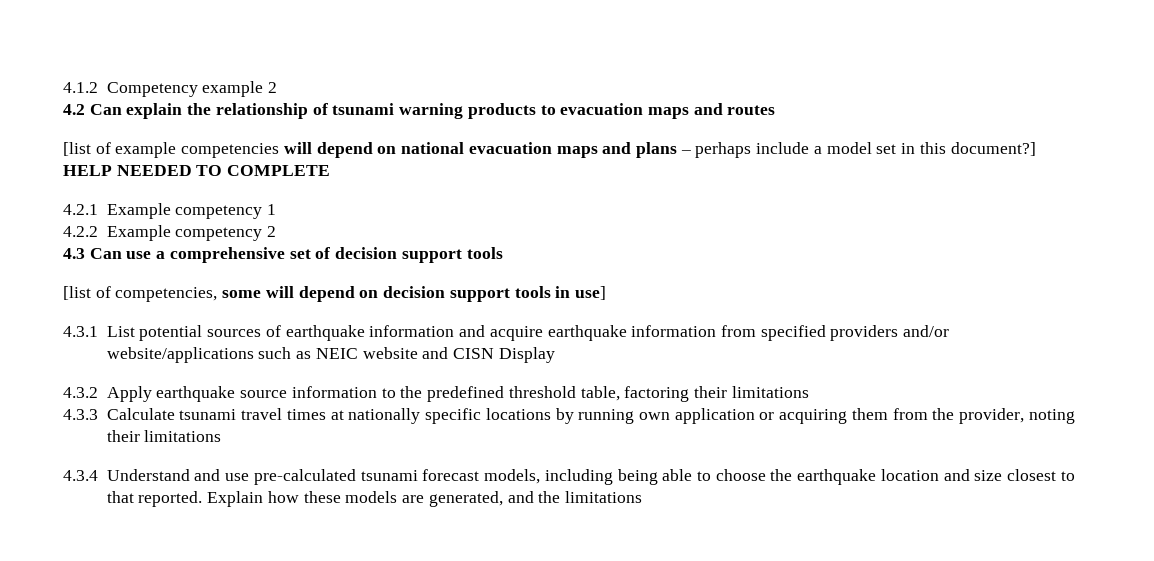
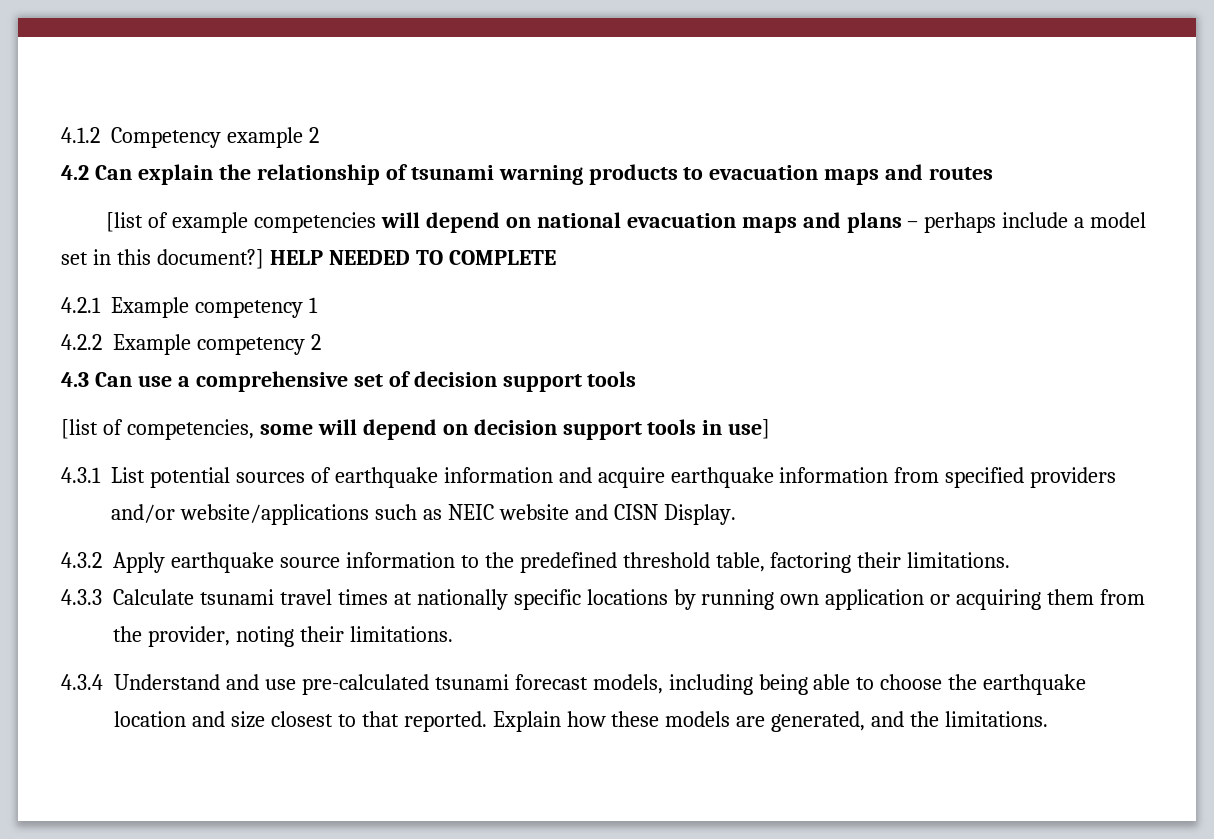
- 4.3.1 List potential sources of earthquake information and acquire earthquake information from specified providers and/or website/applications such as NEIC website and CISN Display
+ 4.3.1 List potential sources of earthquake information and acquire earthquake information from specified providers and/or website/applications such as NEIC website and CISN Display.
- 4.3.2 Apply earthquake source information to the predefined threshold table, factoring their limitations
+ 4.3.2 Apply earthquake source information to the predefined threshold table, factoring their limitations.
- 4.3.3 Calculate tsunami travel times at nationally specific locations by running own application or acquiring them from the provider, noting their limitations
+ 4.3.3 Calculate tsunami travel times at nationally specific locations by running own application or acquiring them from the provider, noting their limitations.
- Explain how these models are generated, and the limitations
+ Explain how these models are generated, and the limitations.

